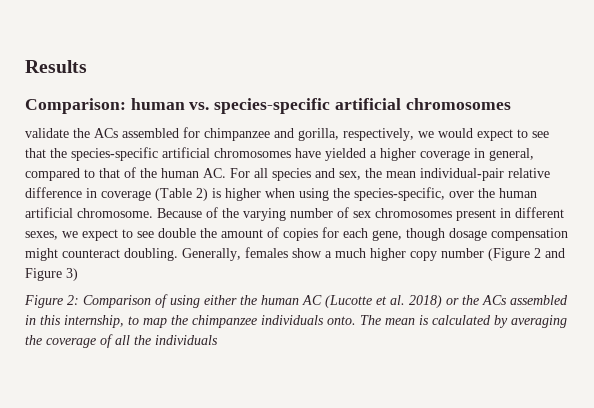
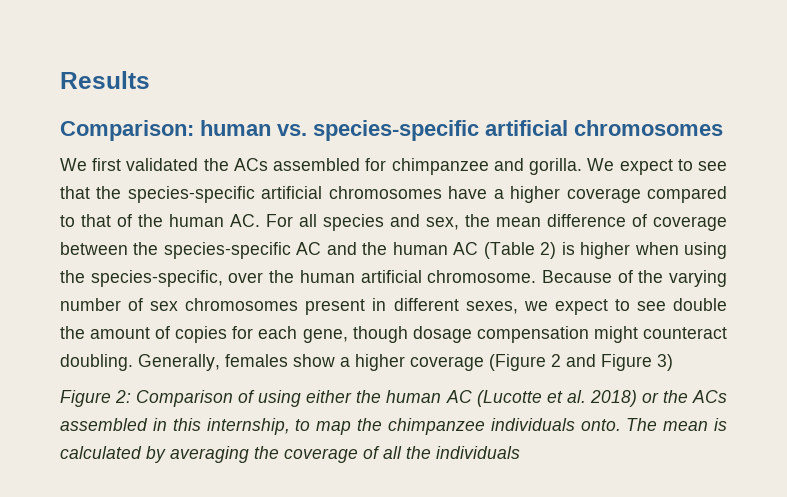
- validate the ACs assembled for chimpanzee and gorilla, respectively, we would expect to see that the species-specific artificial chromosomes have yielded a higher coverage in general, compared to that of the human AC. For all species and sex, the mean individual-pair relative difference in coverage (Table 2) is higher when using the species-specific, over the human artificial chromosome.
+ We first validated the ACs assembled for chimpanzee and gorilla. We expect to see that the species-specific artificial chromosomes have a higher coverage compared to that of the human AC. For all species and sex, the mean difference of coverage between the species-specific AC and the human AC (Table 2) is higher when using the species-specific, over the human artificial chromosome.
- Generally, females show a much higher copy number (Figure 2 and Figure 3)
+ Generally, females show a higher coverage (Figure 2 and Figure 3)

